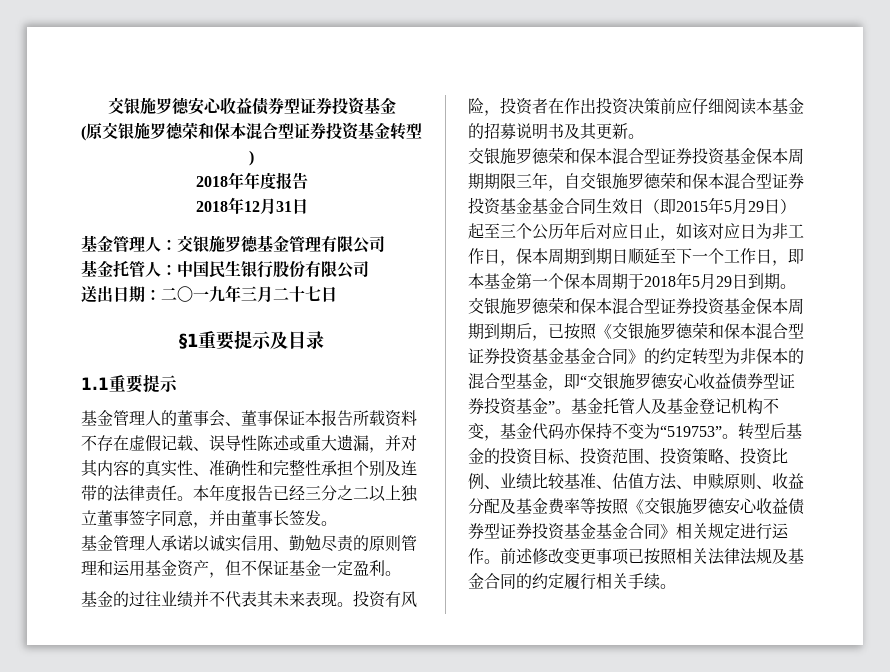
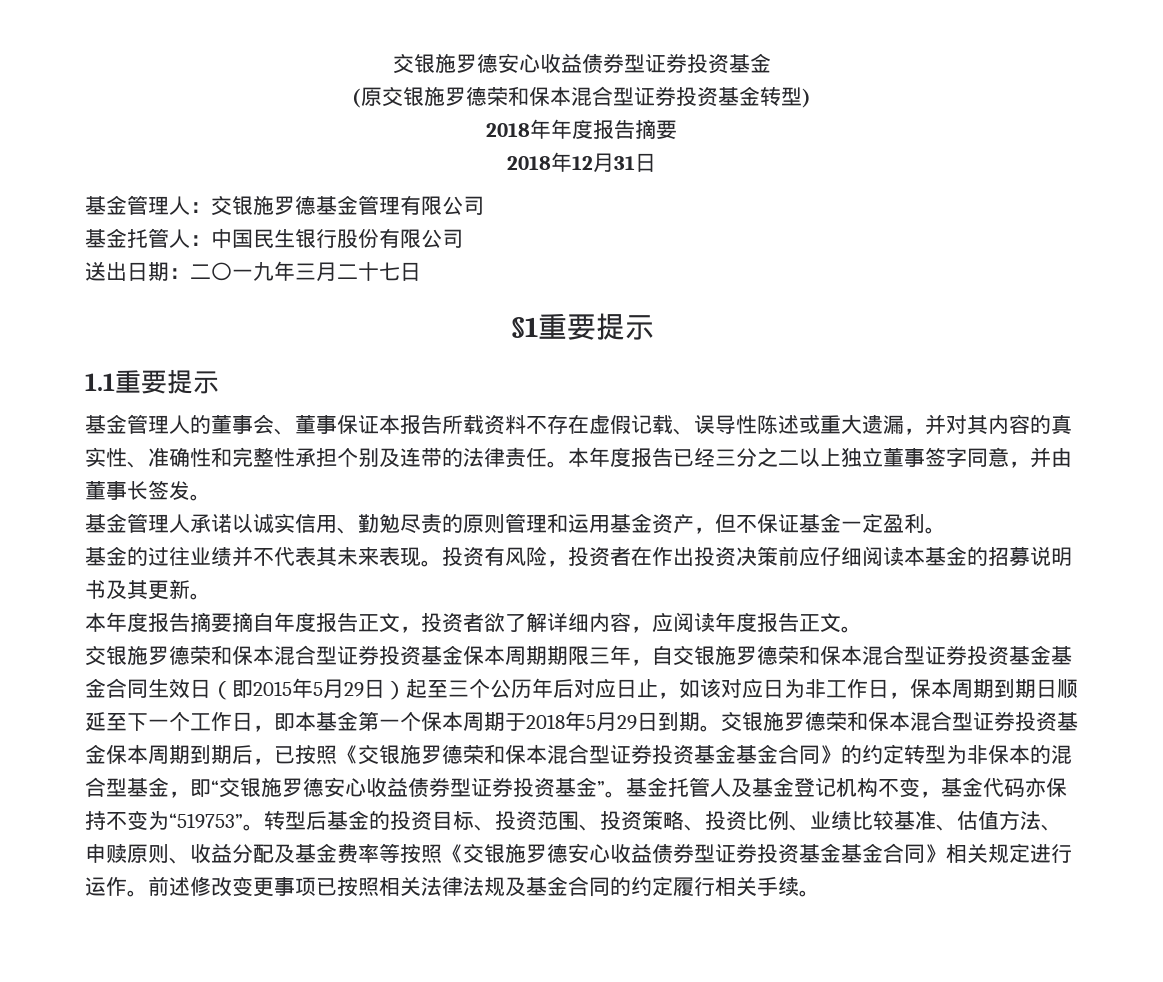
- 2018年年度报告
+ 2018年年度报告摘要
- §1重要提示及目录
+ §1重要提示
+ 本年度报告摘要摘自年度报告正文，投资者欲了解详细内容，应阅读年度报告正文。

